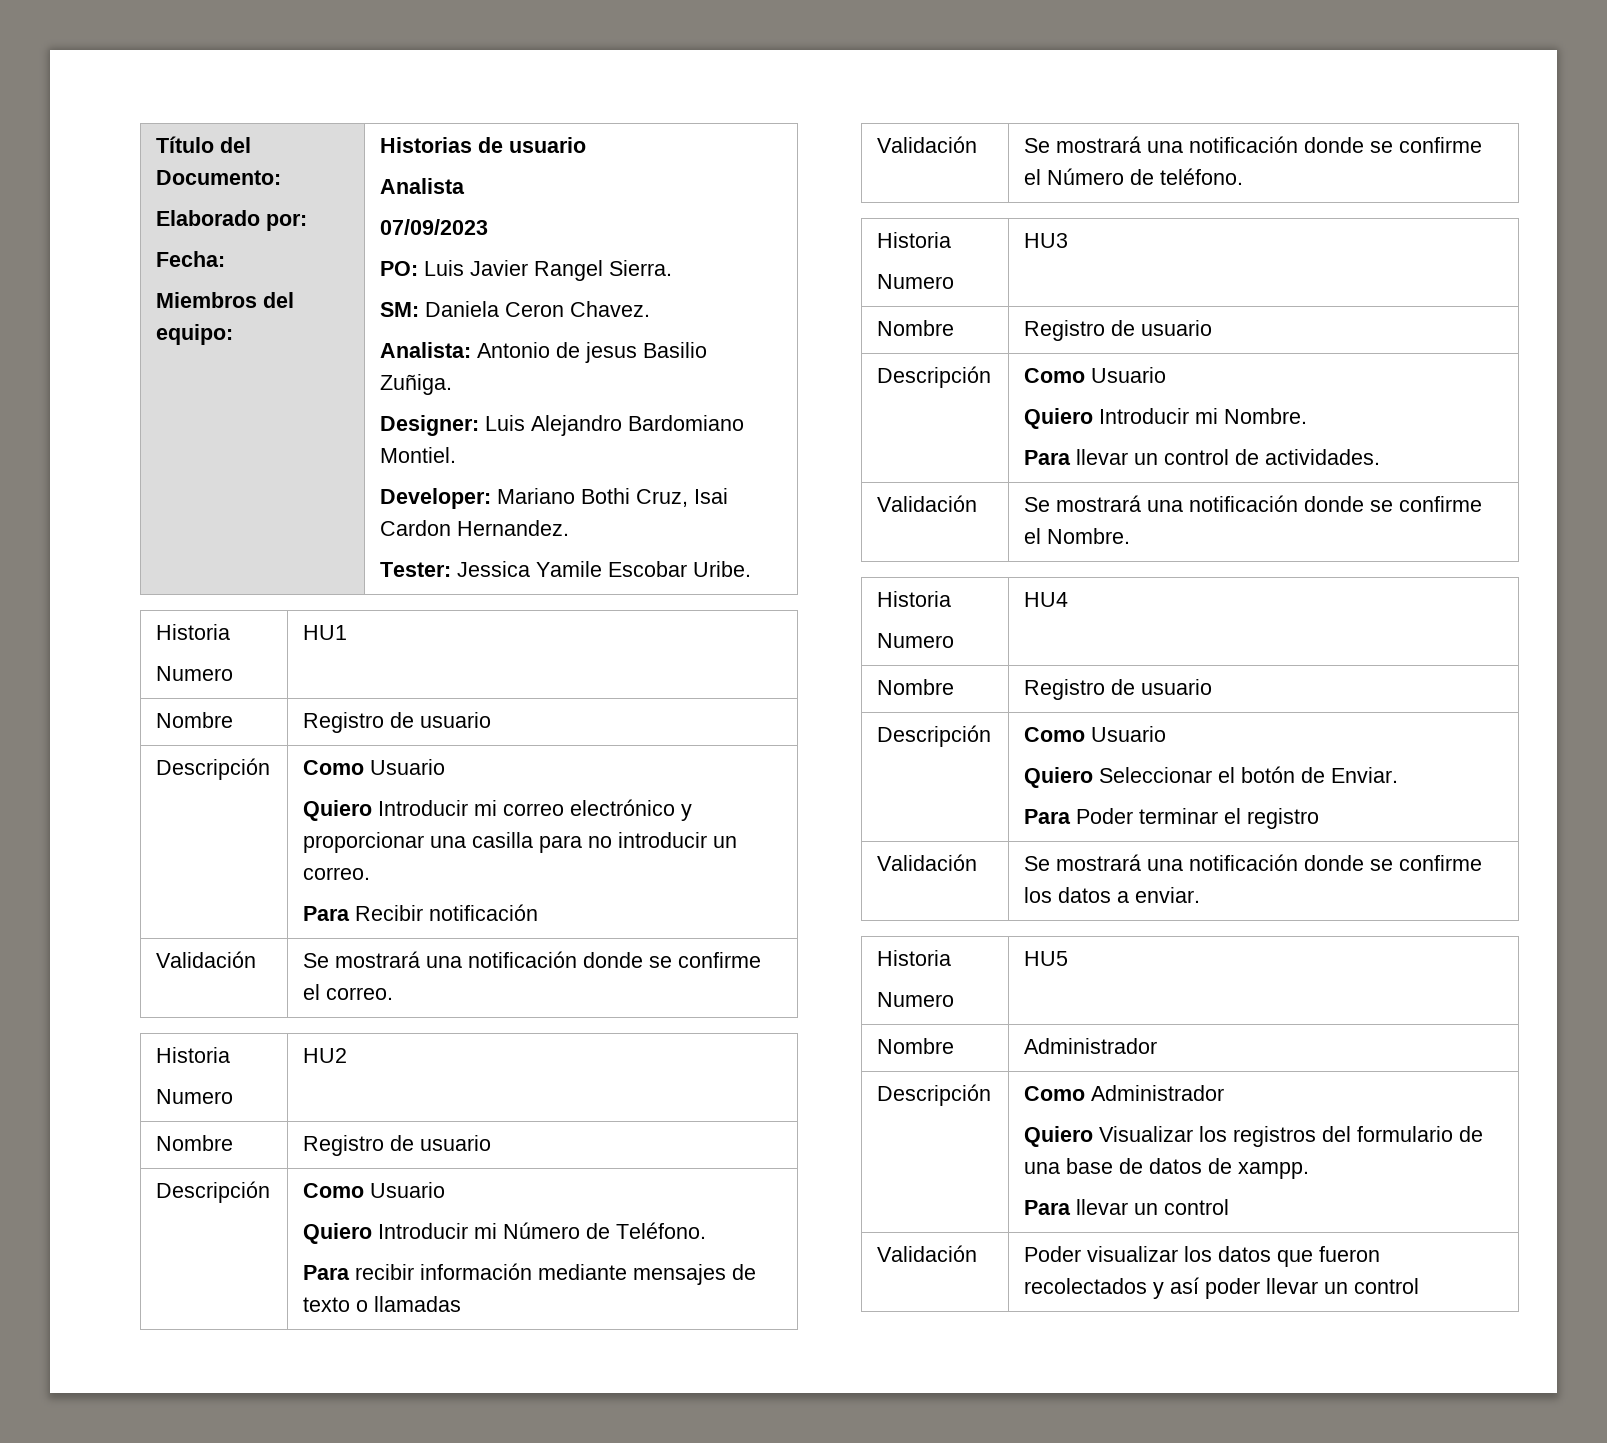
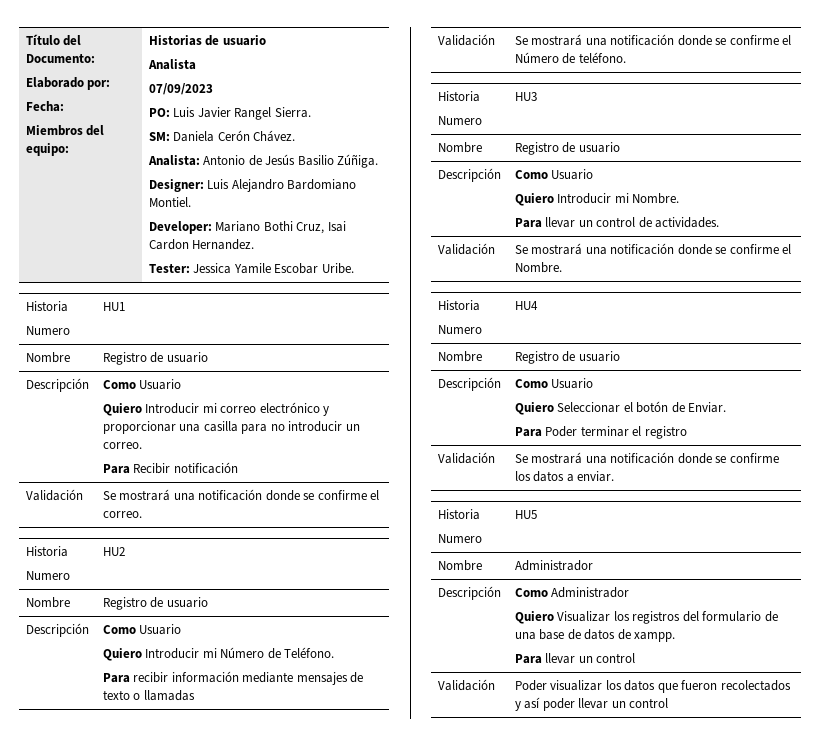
- SM: Daniela Ceron Chavez.
+ SM: Daniela Cerón Chávez.
- Analista: Antonio de jesus Basilio Zuñiga.
+ Analista: Antonio de Jesús Basilio Zúñiga.

